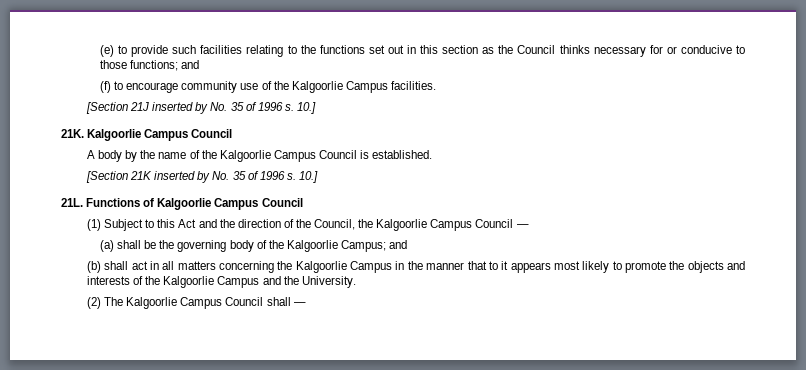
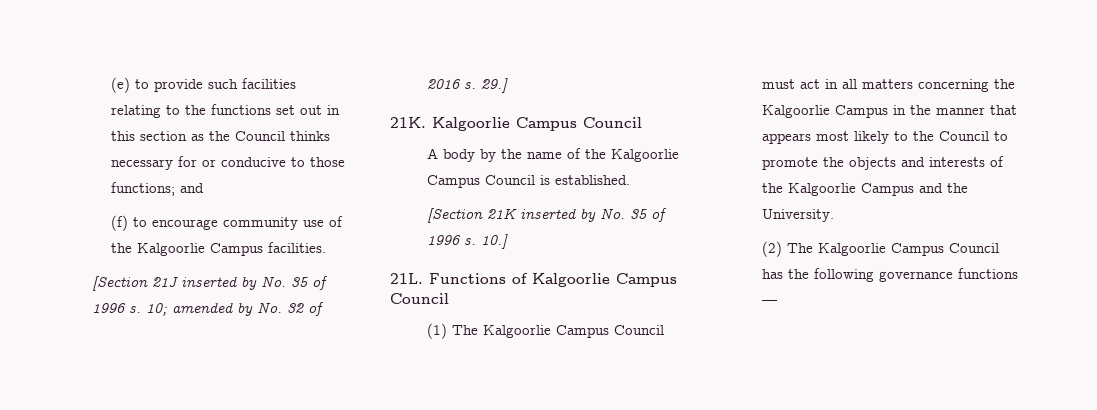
- [Section 21J inserted by No. 35 of 1996 s. 10.]
+ [Section 21J inserted by No. 35 of 1996 s. 10; amended by No. 32 of 2016 s. 29.]
- (1) Subject to this Act and the direction of the Council, the Kalgoorlie Campus Council —
- (a) shall be the governing body of the Kalgoorlie Campus; and
- (b) shall act in all matters concerning the Kalgoorlie Campus in the manner that to it appears most likely to promote the objects and interests of the Kalgoorlie Campus and the University.
+ (1) The Kalgoorlie Campus Council must act in all matters concerning the Kalgoorlie Campus in the manner that appears most likely to the Council to promote the objects and interests of the Kalgoorlie Campus and the University.
- (2) The Kalgoorlie Campus Council shall —
+ (2) The Kalgoorlie Campus Council has the following governance functions —

